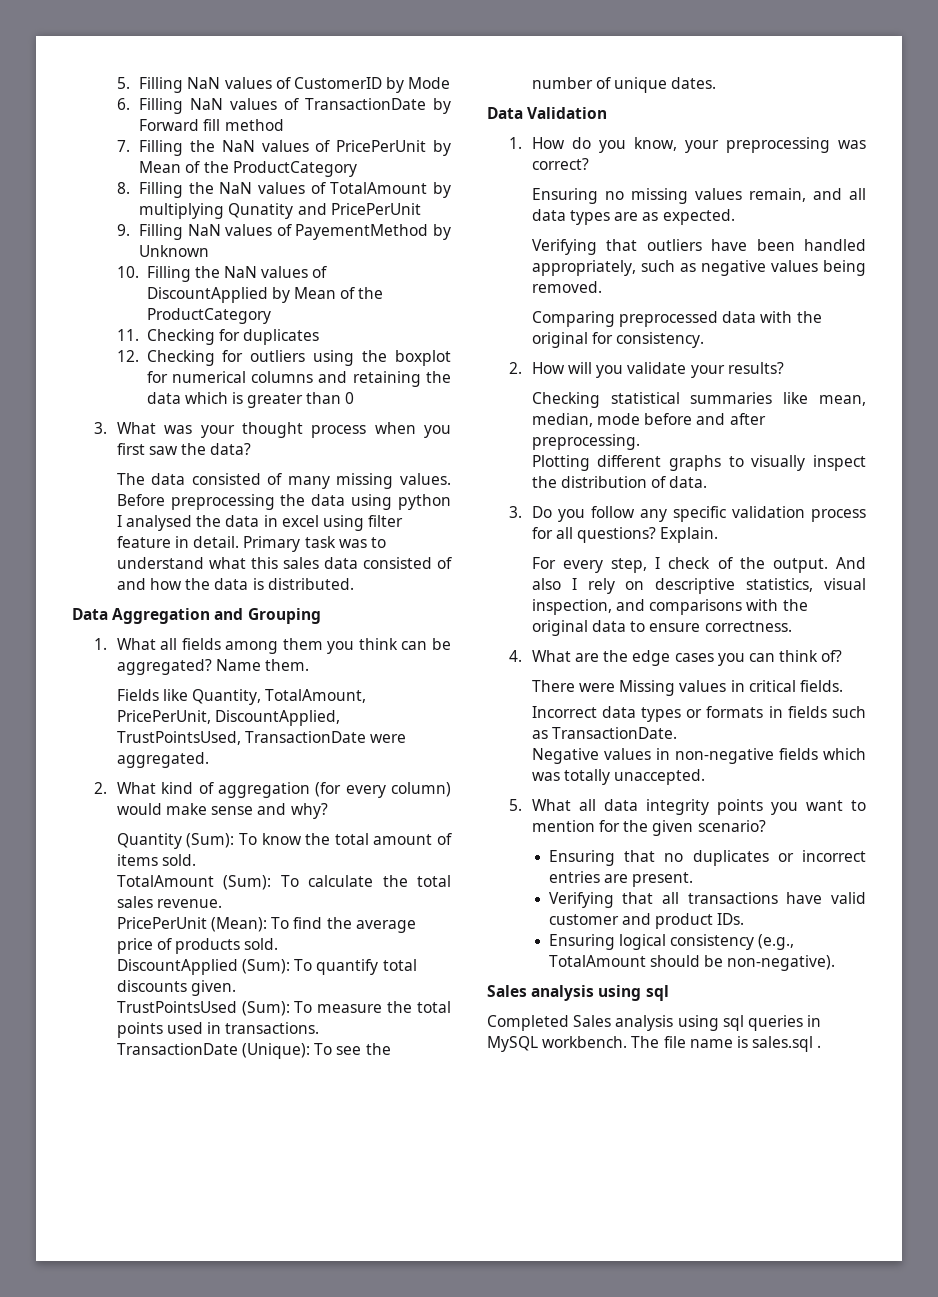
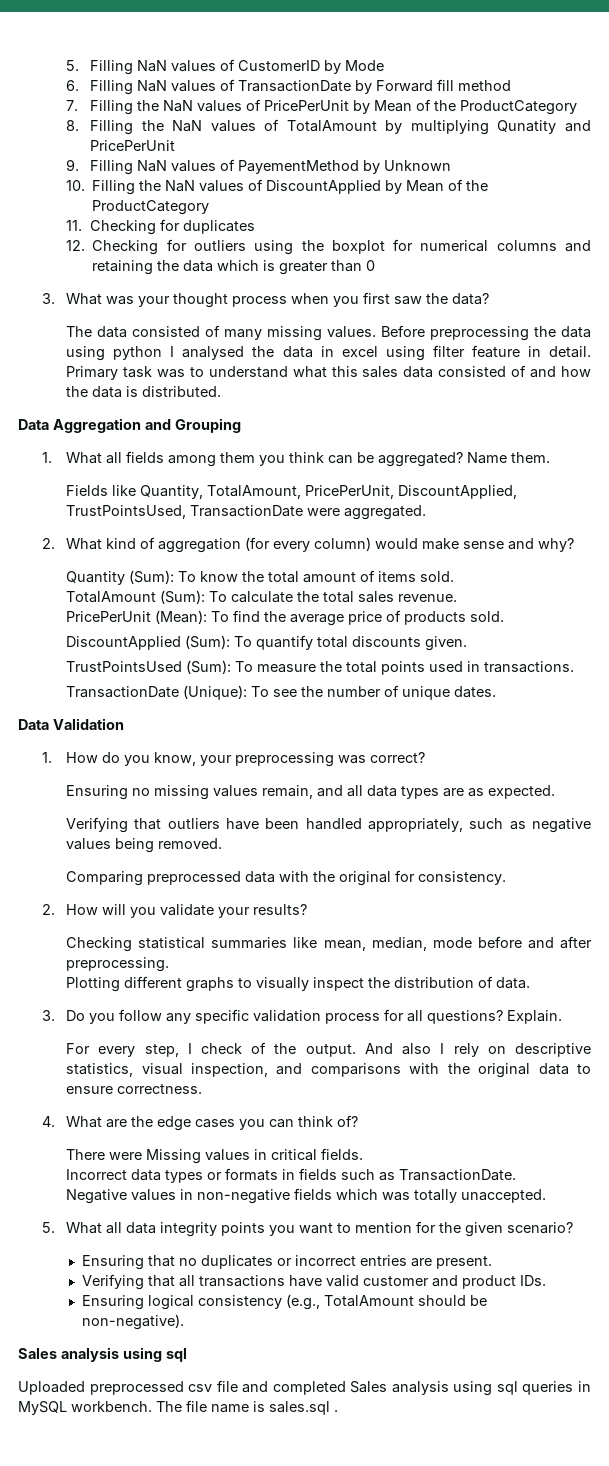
- Completed Sales analysis using sql queries in MySQL workbench.
+ Uploaded preprocessed csv file and completed Sales analysis using sql queries in MySQL workbench.

